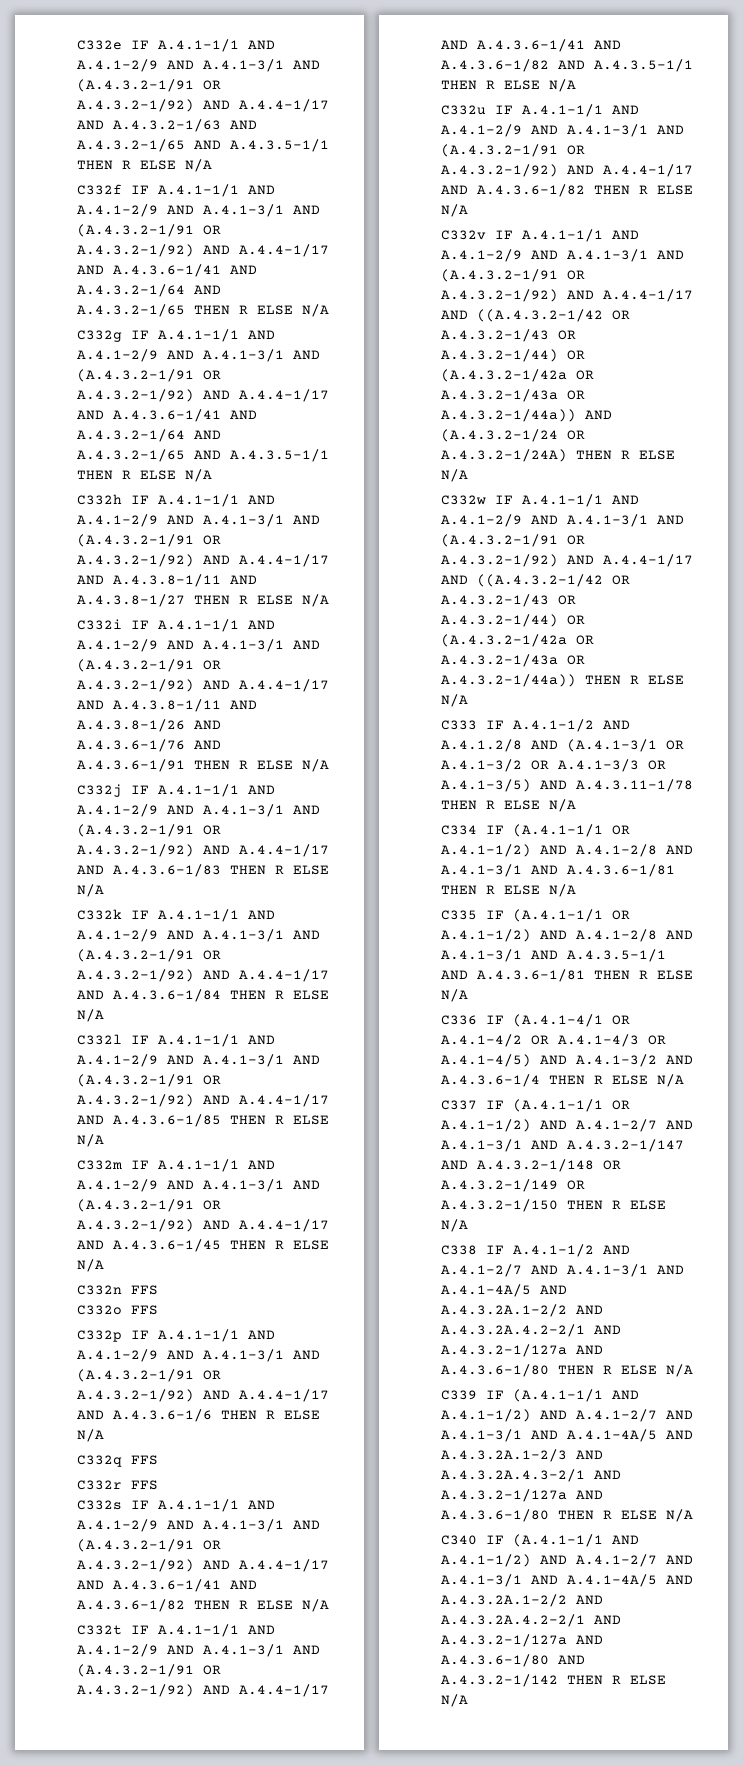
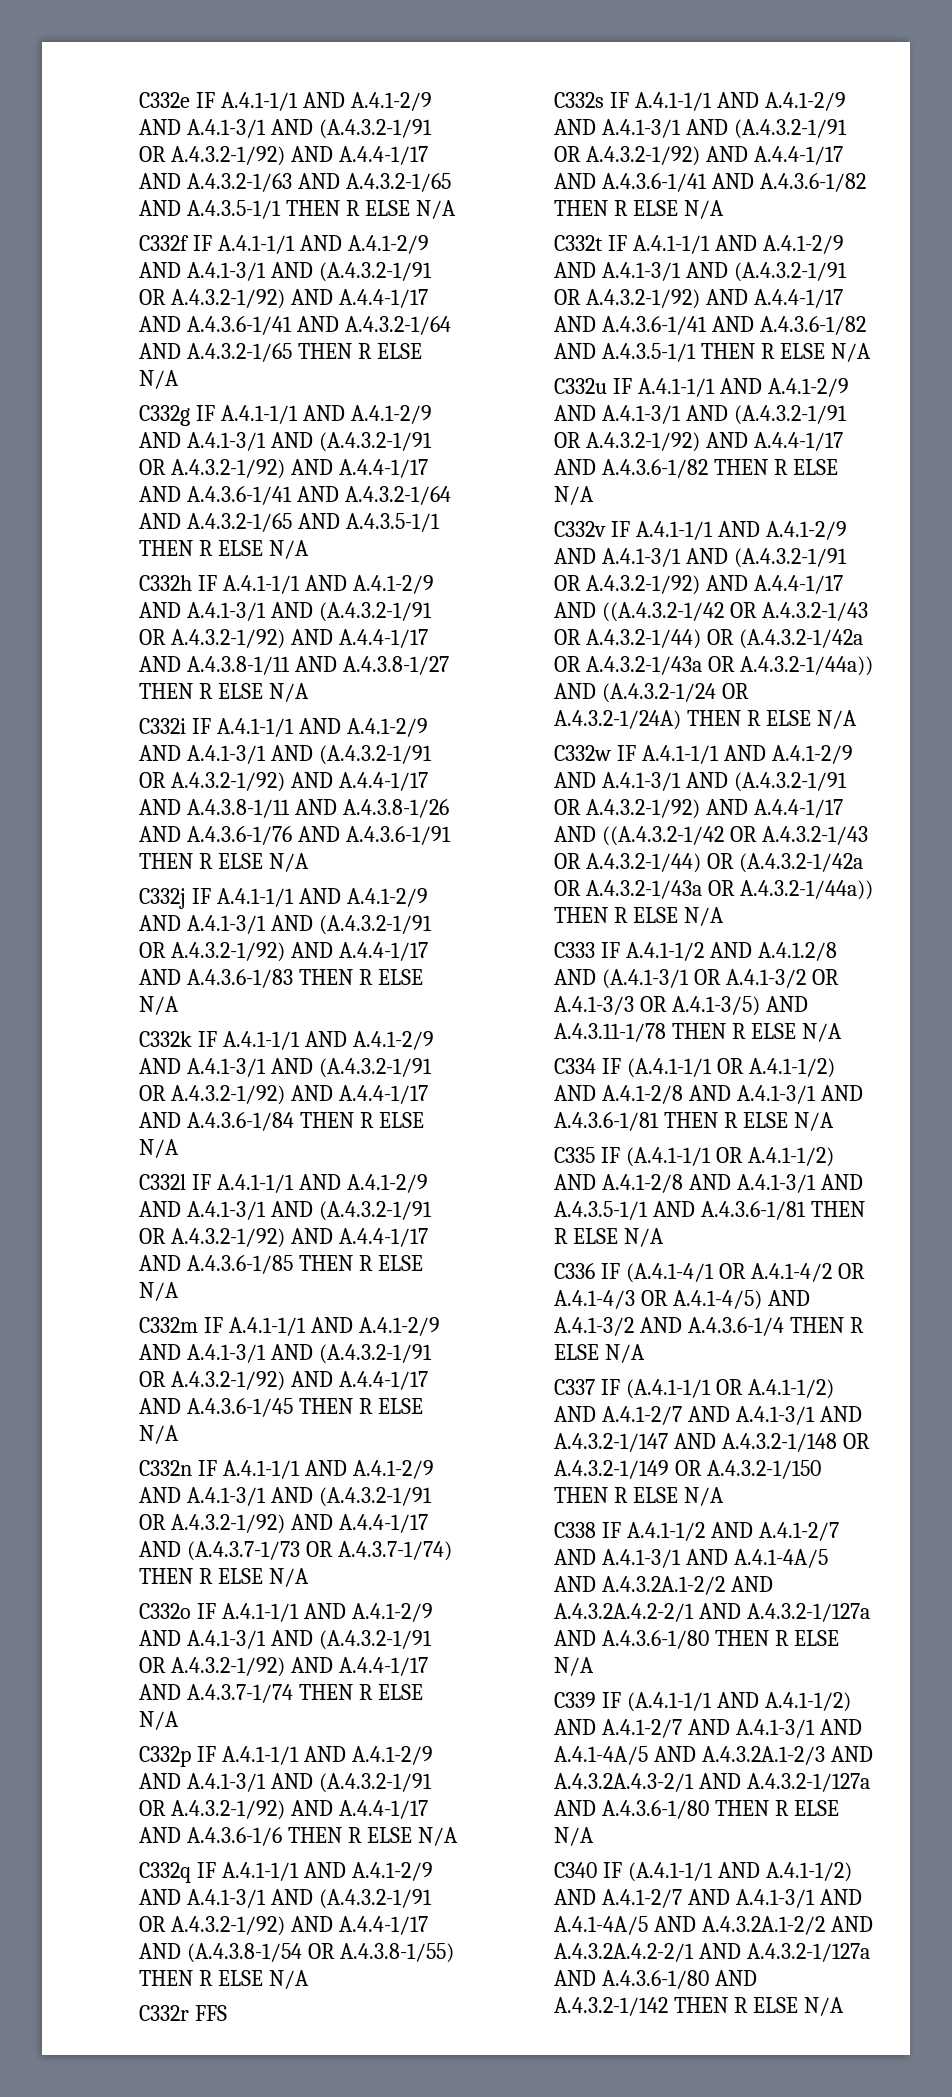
- C332n FFS
- C332o FFS
+ C332n IF A.4.1-1/1 AND A.4.1-2/9 AND A.4.1-3/1 AND (A.4.3.2-1/91 OR A.4.3.2-1/92) AND A.4.4-1/17 AND (A.4.3.7-1/73 OR A.4.3.7-1/74) THEN R ELSE N/A
+ C332o IF A.4.1-1/1 AND A.4.1-2/9 AND A.4.1-3/1 AND (A.4.3.2-1/91 OR A.4.3.2-1/92) AND A.4.4-1/17 AND A.4.3.7-1/74 THEN R ELSE N/A
- C332q FFS
+ C332q IF A.4.1-1/1 AND A.4.1-2/9 AND A.4.1-3/1 AND (A.4.3.2-1/91 OR A.4.3.2-1/92) AND A.4.4-1/17 AND (A.4.3.8-1/54 OR A.4.3.8-1/55) THEN R ELSE N/A

